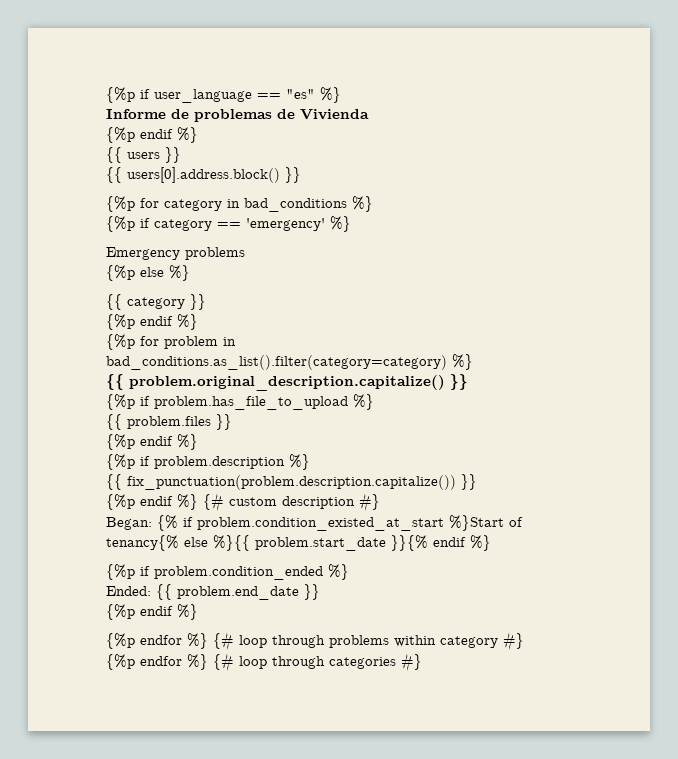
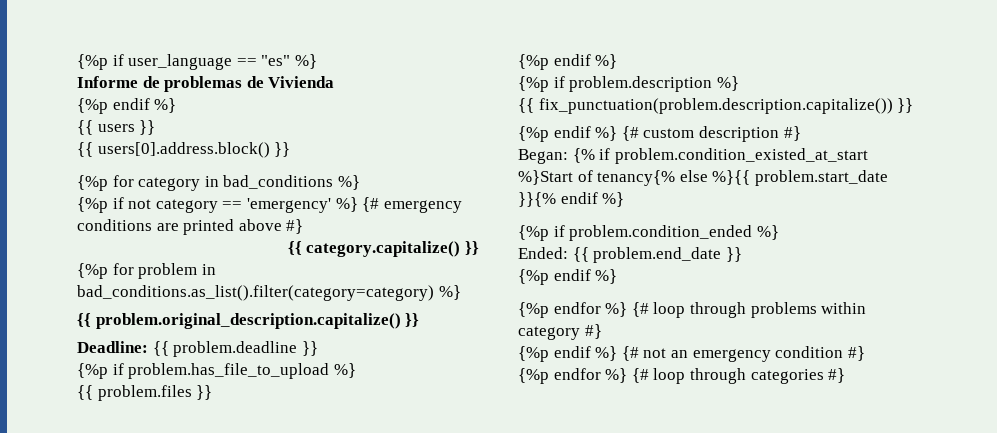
- {%p if category == 'emergency' %}
- Emergency problems
- {%p else %}
- {{ category }}
- {%p endif %}
+ {%p if not category == 'emergency' %} {# emergency conditions are printed above #}
+ {{ category.capitalize() }}
+ Deadline: {{ problem.deadline }}
+ {%p endif %} {# not an emergency condition #}

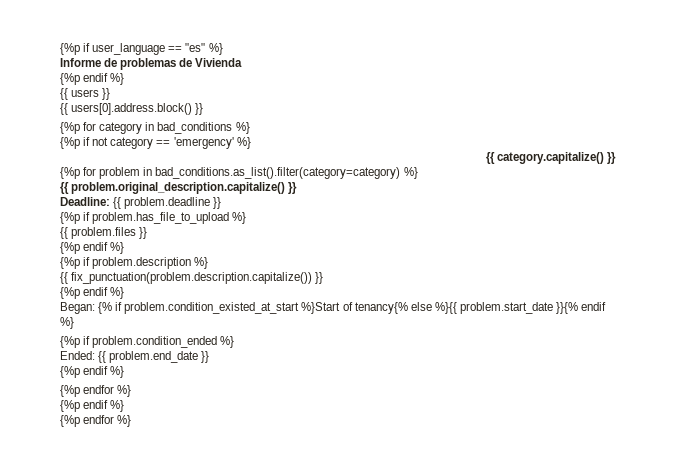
- {%p if not category == 'emergency' %} {# emergency conditions are printed above #}
+ {%p if not category == 'emergency' %}
  {{ fix_punctuation(problem.description.capitalize()) }}
- {%p endif %} {# custom description #}
+ {%p endif %}
  Ended: {{ problem.end_date }}
  {%p endif %}
- {%p endfor %} {# loop through problems within category #}
- {%p endif %} {# not an emergency condition #}
- {%p endfor %} {# loop through categories #}
+ {%p endfor %}
+ {%p endif %}
+ {%p endfor %}

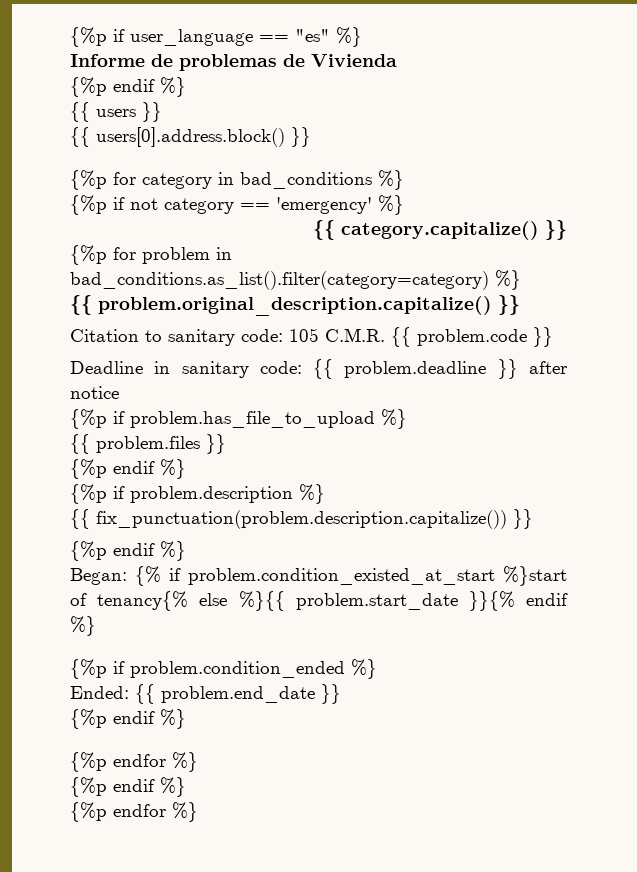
- Deadline: {{ problem.deadline }}
+ Citation to sanitary code: 105 C.M.R. {{ problem.code }}
+ Deadline in sanitary code: {{ problem.deadline }} after notice
- Began: {% if problem.condition_existed_at_start %}Start of tenancy{% else %}{{ problem.start_date }}{% endif %}
+ Began: {% if problem.condition_existed_at_start %}start of tenancy{% else %}{{ problem.start_date }}{% endif %}

